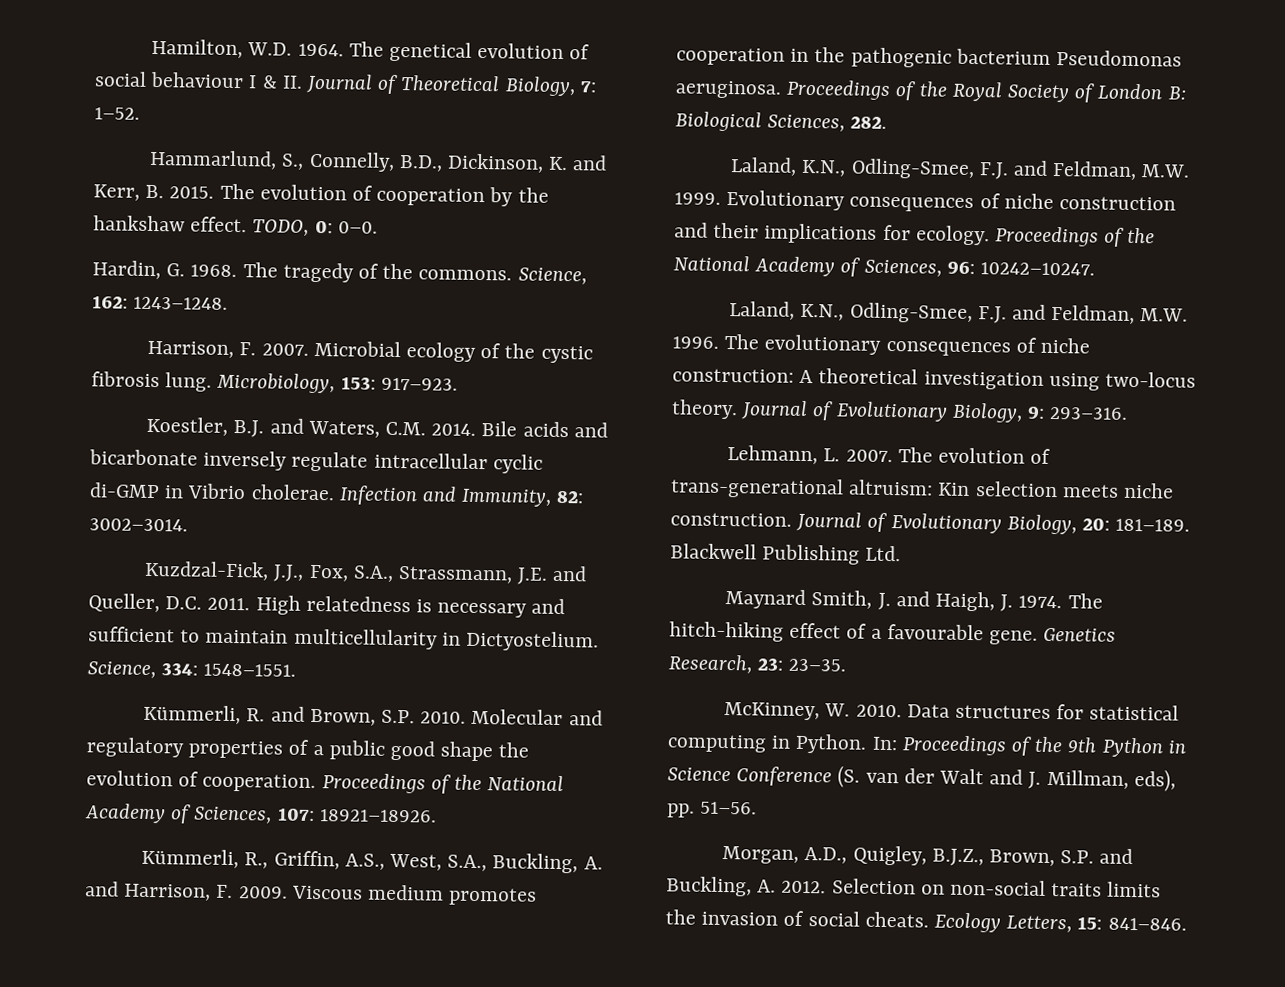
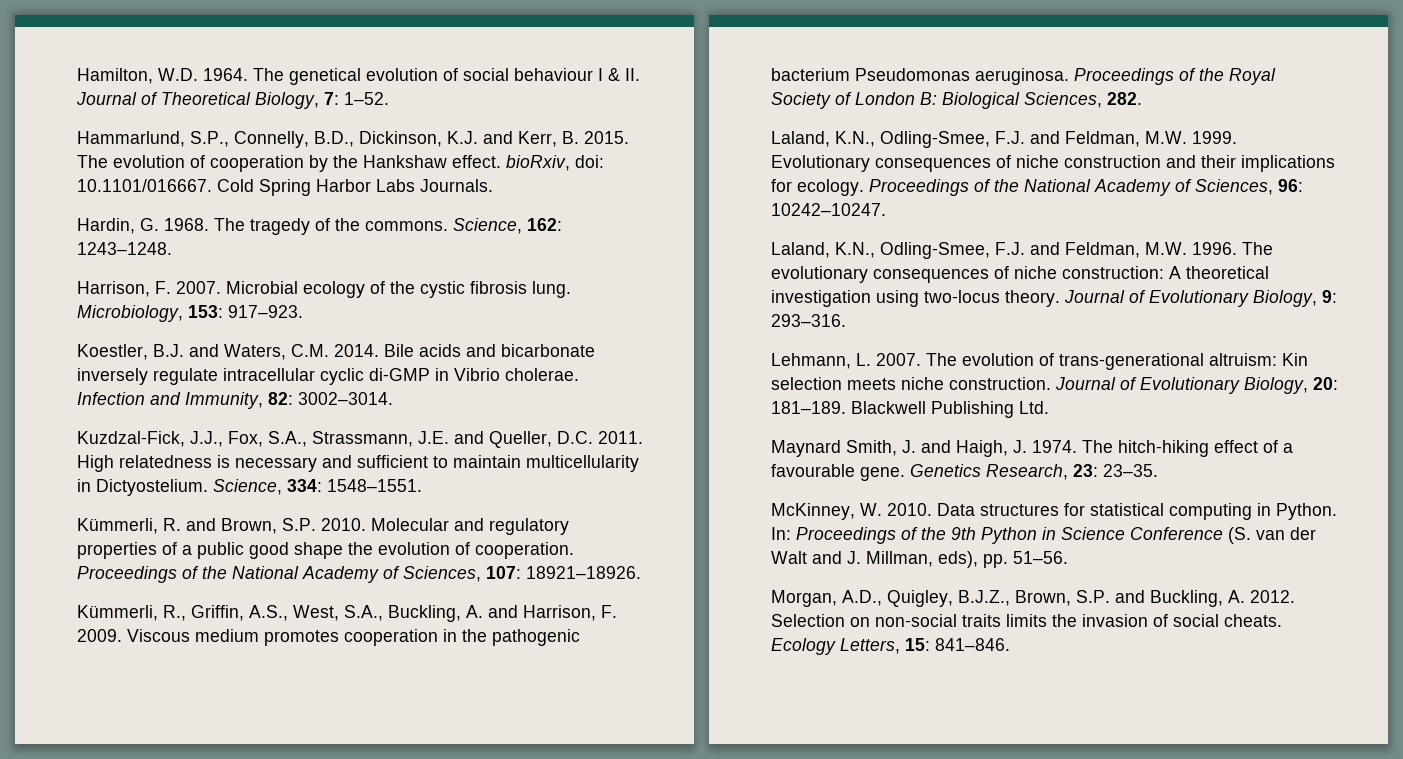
- Hammarlund, S., Connelly, B.D., Dickinson, K. and Kerr, B. 2015.
+ Hammarlund, S.P., Connelly, B.D., Dickinson, K.J. and Kerr, B. 2015.
- The evolution of cooperation by the hankshaw effect. TODO, 0: 0–0.
+ The evolution of cooperation by the Hankshaw effect. bioRxiv, doi: 10.1101/016667. Cold Spring Harbor Labs Journals.

